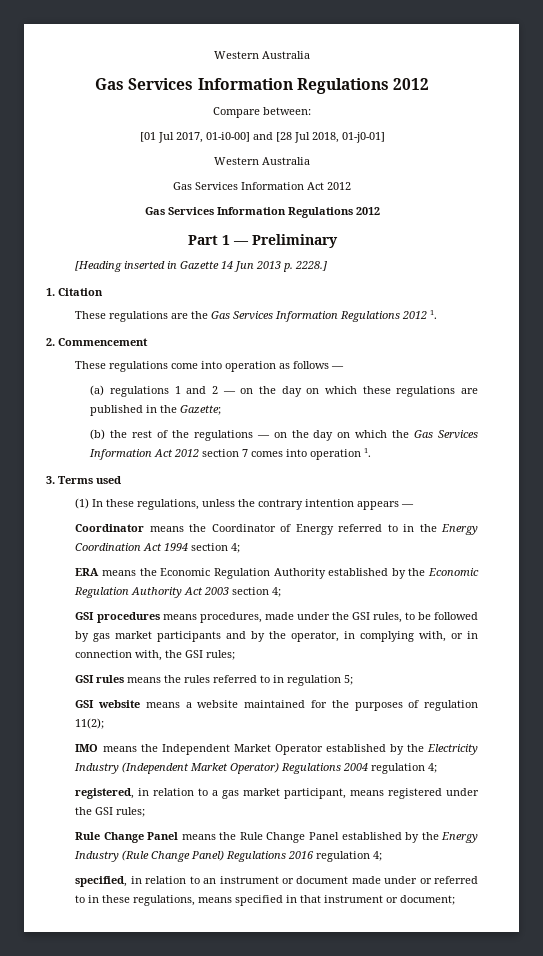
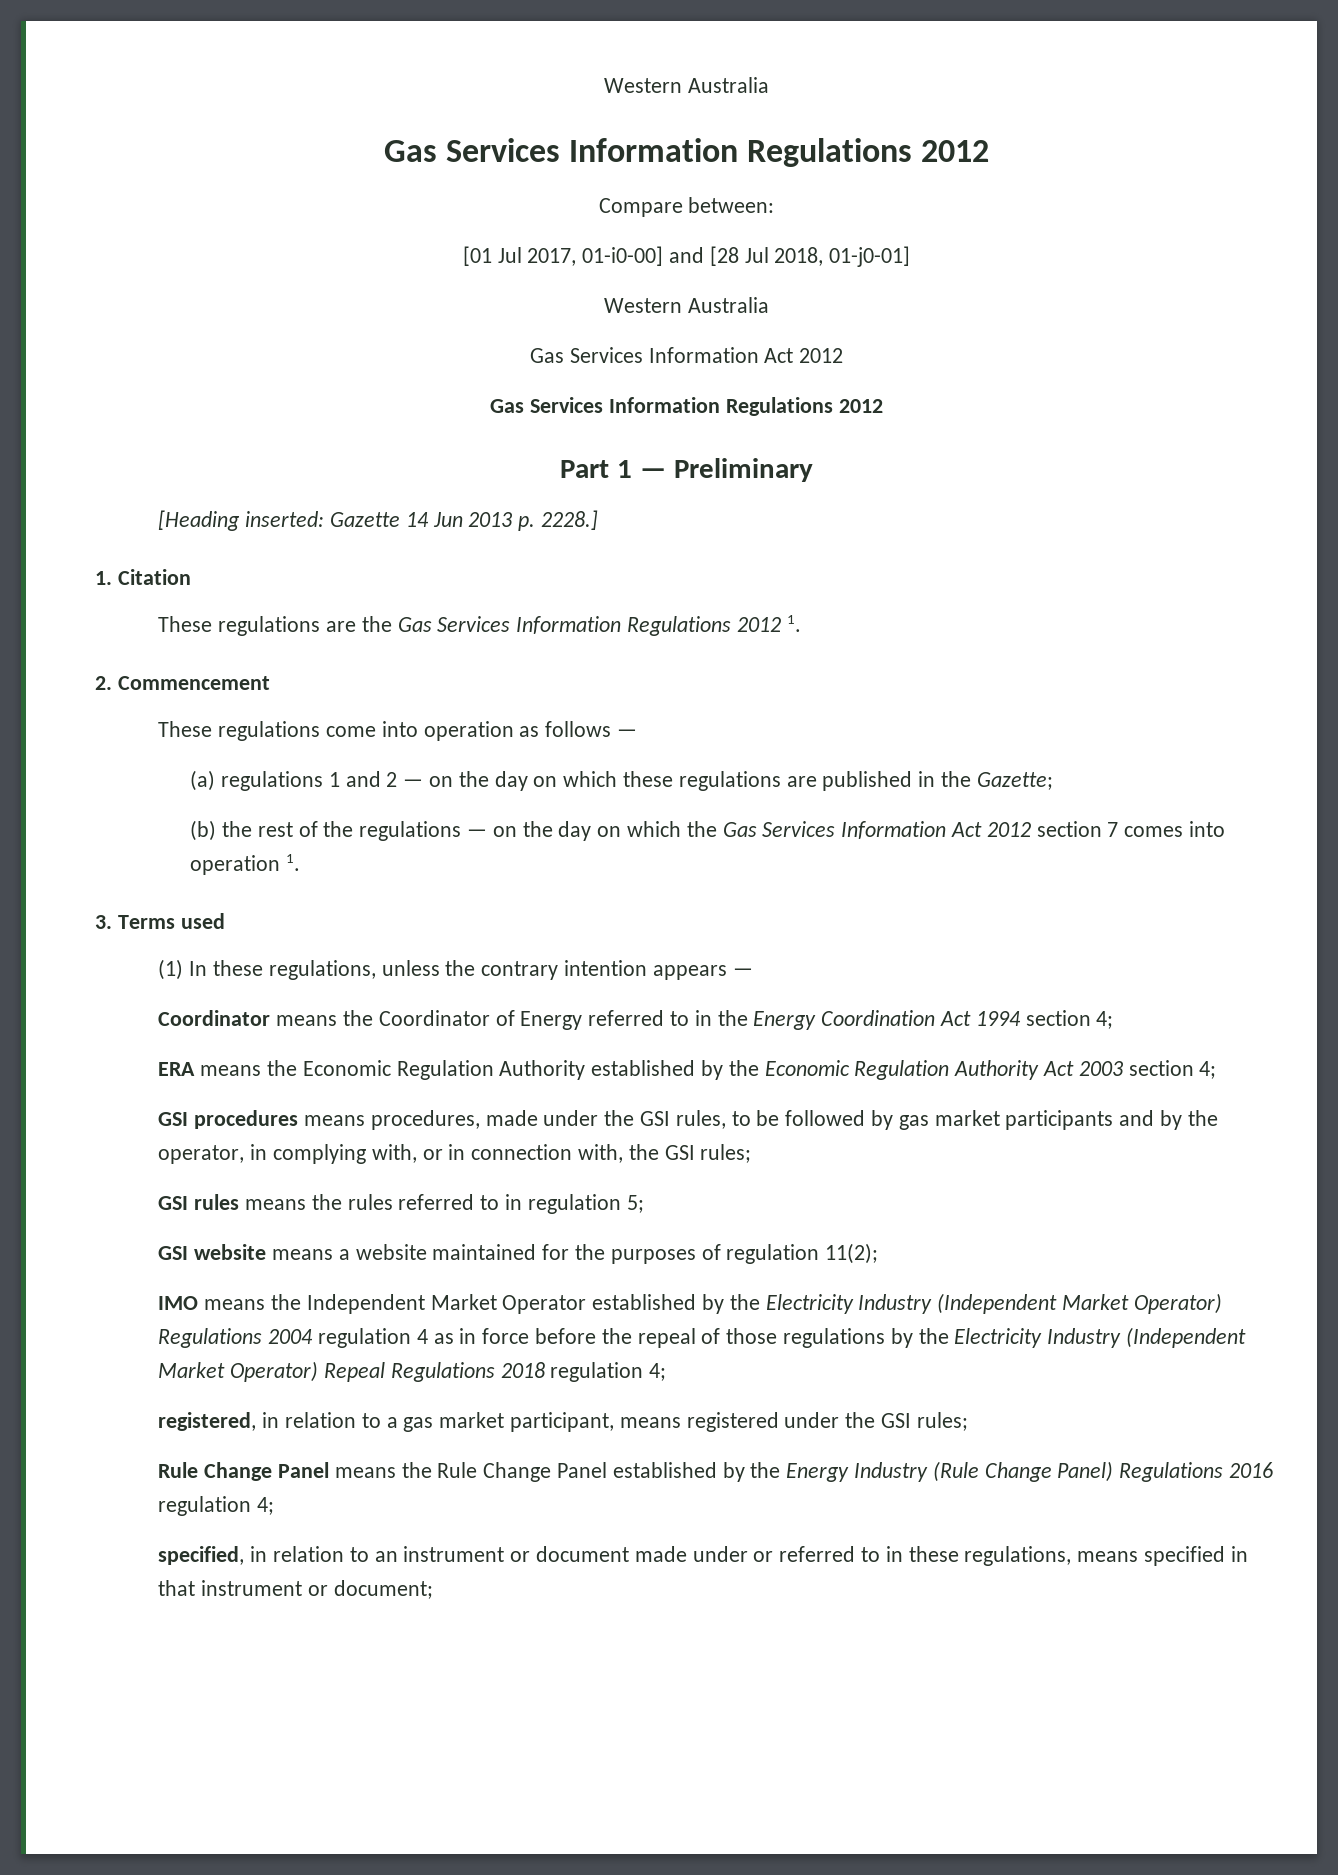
- [Heading inserted in Gazette 14 Jun 2013 p. 2228.]
+ [Heading inserted: Gazette 14 Jun 2013 p. 2228.]
- IMO means the Independent Market Operator established by the Electricity Industry (Independent Market Operator) Regulations 2004 regulation 4;
+ IMO means the Independent Market Operator established by the Electricity Industry (Independent Market Operator) Regulations 2004 regulation 4 as in force before the repeal of those regulations by the Electricity Industry (Independent Market Operator) Repeal Regulations 2018 regulation 4;

